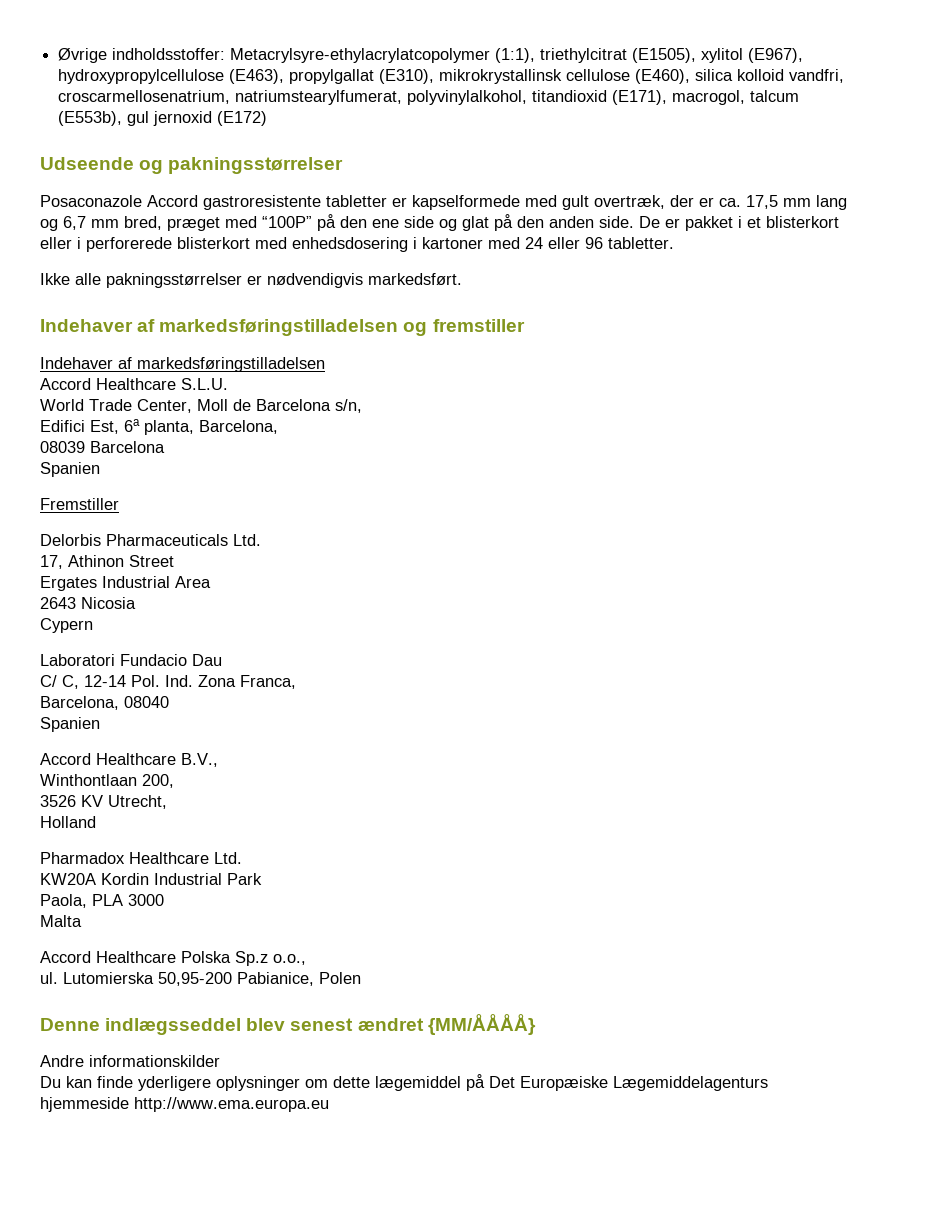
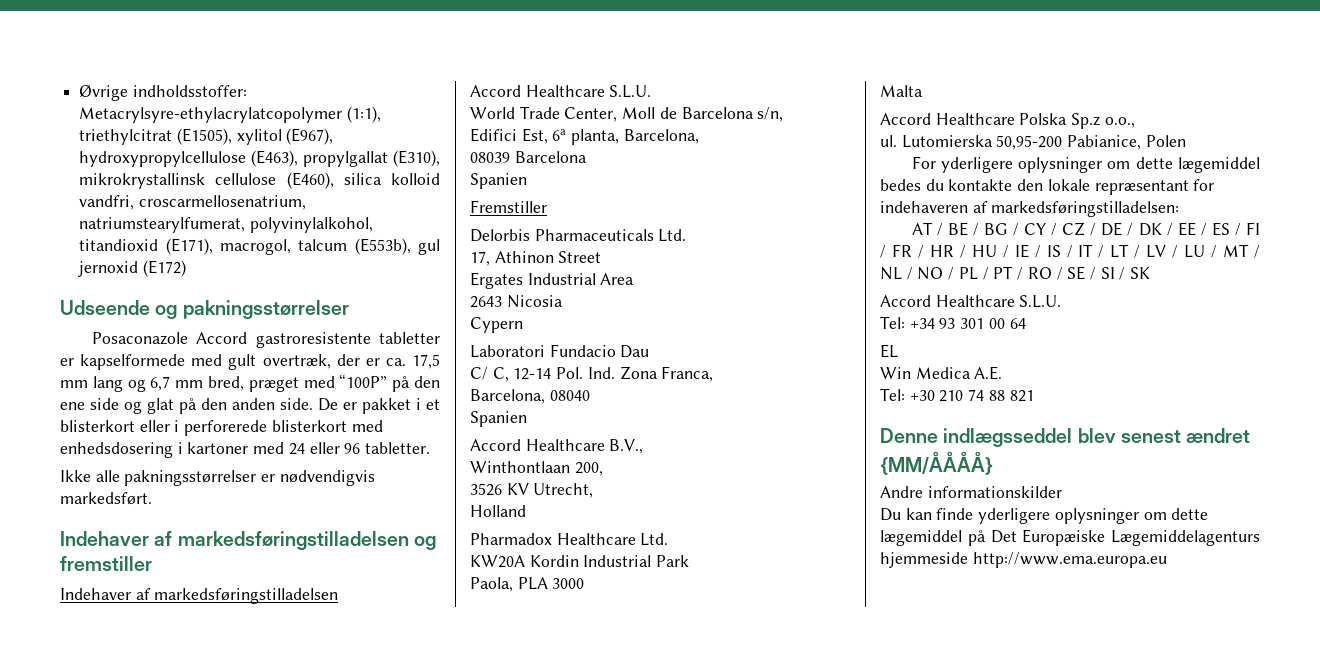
+ For yderligere oplysninger om dette lægemiddel bedes du kontakte den lokale repræsentant for indehaveren af markedsføringstilladelsen:
+ AT / BE / BG / CY / CZ / DE / DK / EE / ES / FI / FR / HR / HU / IE / IS / IT / LT / LV / LU / MT / NL / NO / PL / PT / RO / SE / SI / SK
+ Accord Healthcare S.L.U.
+ Tel: +34 93 301 00 64
+ EL
+ Win Medica Α.Ε.
+ Τel: +30 210 74 88 821

